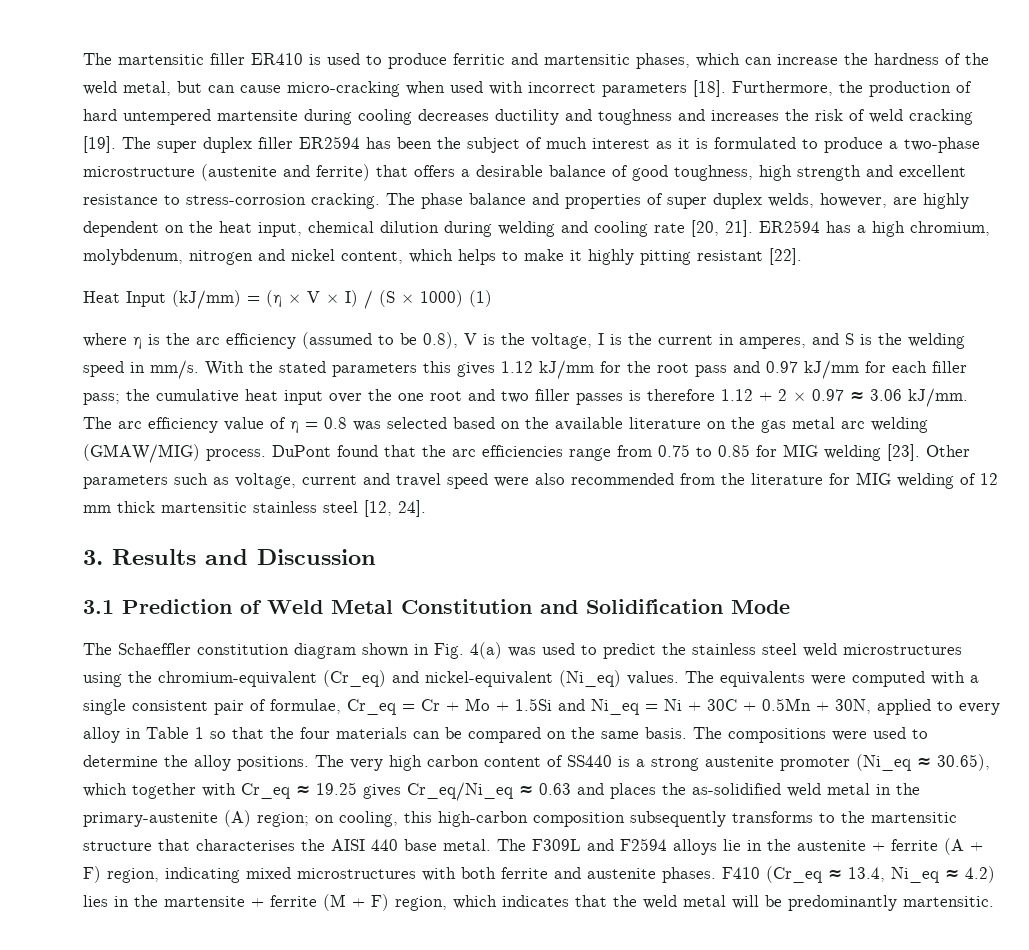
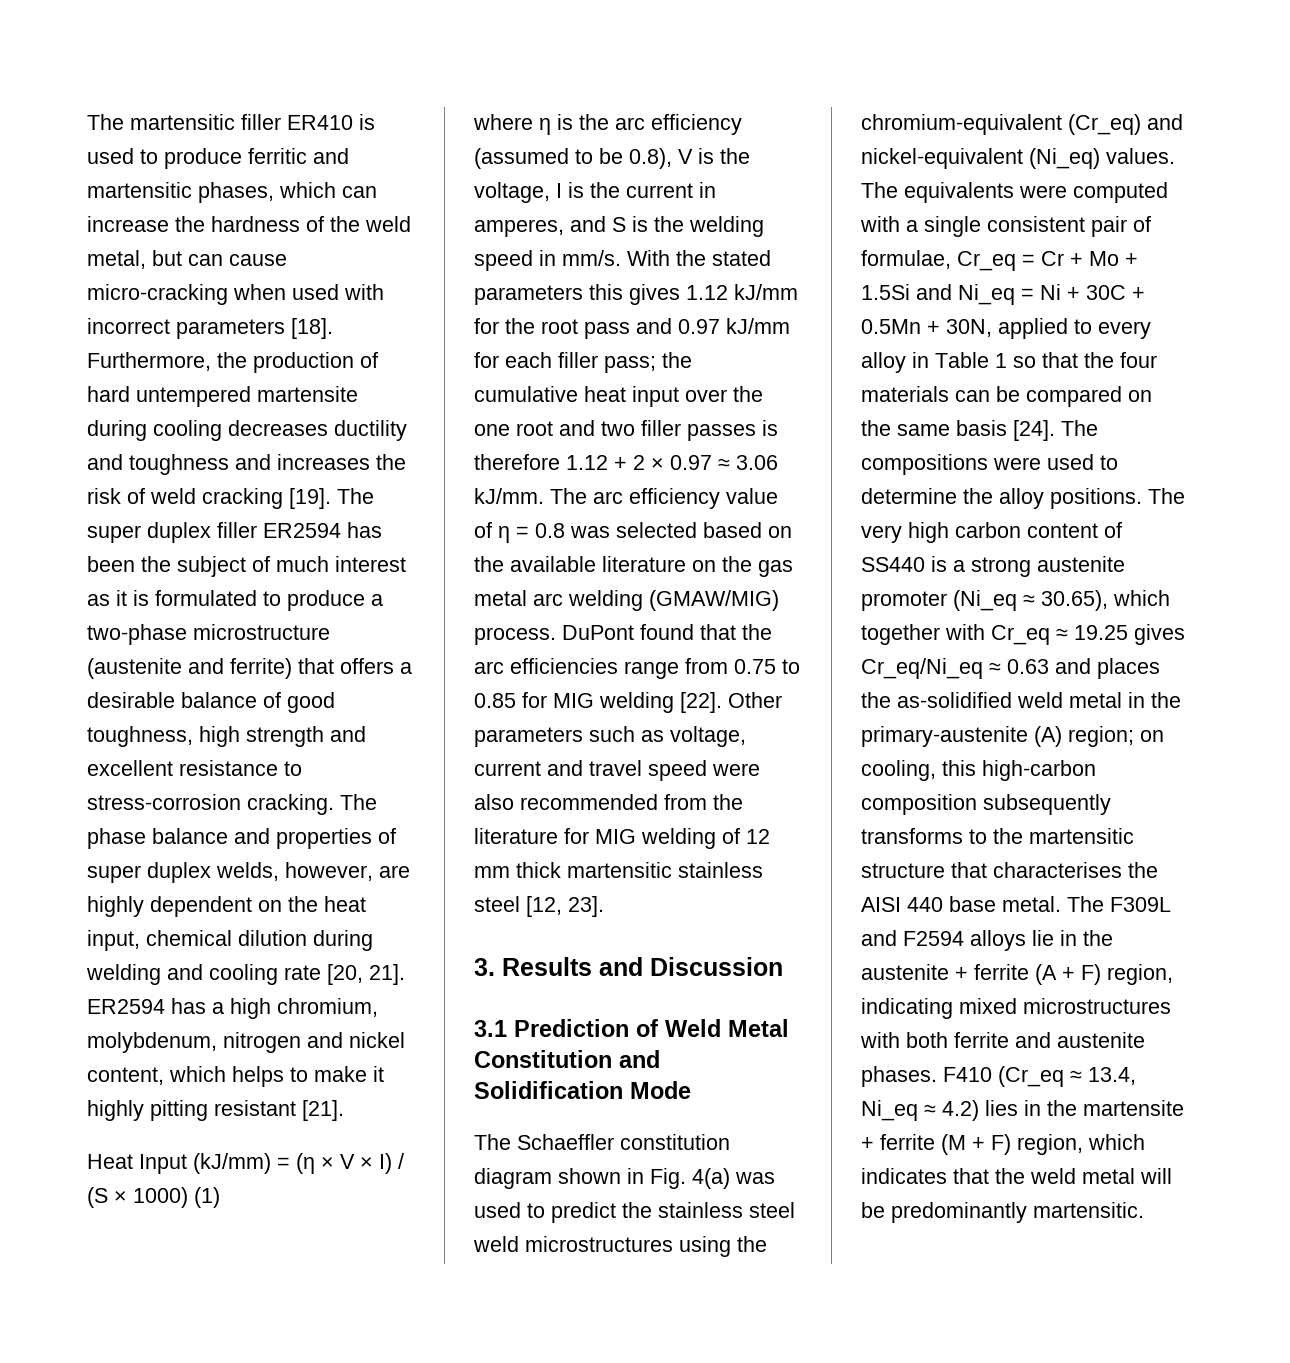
- ER2594 has a high chromium, molybdenum, nitrogen and nickel content, which helps to make it highly pitting resistant [22].
+ ER2594 has a high chromium, molybdenum, nitrogen and nickel content, which helps to make it highly pitting resistant [21].
- DuPont found that the arc efficiencies range from 0.75 to 0.85 for MIG welding [23].
+ DuPont found that the arc efficiencies range from 0.75 to 0.85 for MIG welding [22].
- Other parameters such as voltage, current and travel speed were also recommended from the literature for MIG welding of 12 mm thick martensitic stainless steel [12, 24].
+ Other parameters such as voltage, current and travel speed were also recommended from the literature for MIG welding of 12 mm thick martensitic stainless steel [12, 23].
- The equivalents were computed with a single consistent pair of formulae, Cr_eq = Cr + Mo + 1.5Si and Ni_eq = Ni + 30C + 0.5Mn + 30N, applied to every alloy in Table 1 so that the four materials can be compared on the same basis.
+ The equivalents were computed with a single consistent pair of formulae, Cr_eq = Cr + Mo + 1.5Si and Ni_eq = Ni + 30C + 0.5Mn + 30N, applied to every alloy in Table 1 so that the four materials can be compared on the same basis [24].

